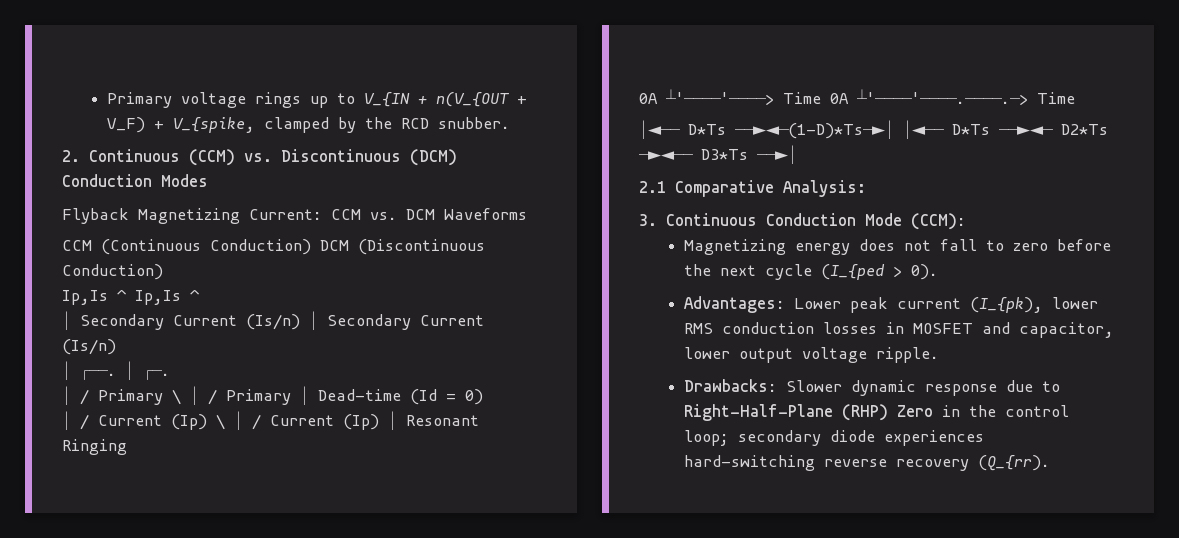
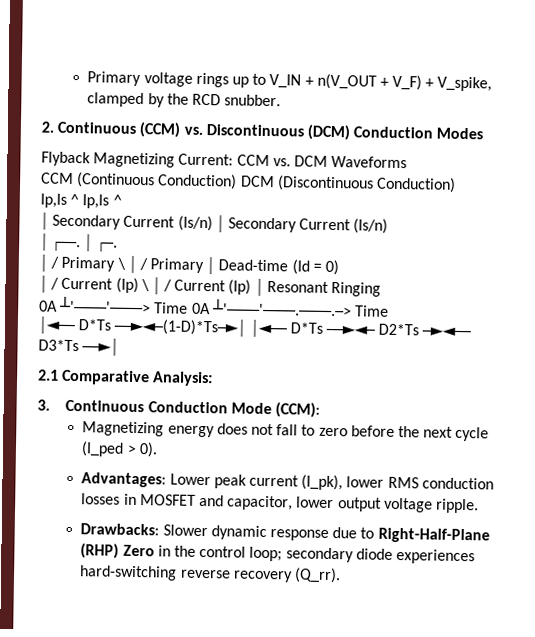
- Primary voltage rings up to V_{IN + n(V_{OUT + V_F) + V_{spike, clamped by the RCD snubber.
+ Primary voltage rings up to V_IN + n(V_OUT + V_F) + V_spike, clamped by the RCD snubber.
- Magnetizing energy does not fall to zero before the next cycle (I_{ped > 0).
+ Magnetizing energy does not fall to zero before the next cycle (I_ped > 0).
- Advantages: Lower peak current (I_{pk), lower RMS conduction losses in MOSFET and capacitor, lower output voltage ripple.
+ Advantages: Lower peak current (I_pk), lower RMS conduction losses in MOSFET and capacitor, lower output voltage ripple.
- Drawbacks: Slower dynamic response due to Right-Half-Plane (RHP) Zero in the control loop; secondary diode experiences hard-switching reverse recovery (Q_{rr).
+ Drawbacks: Slower dynamic response due to Right-Half-Plane (RHP) Zero in the control loop; secondary diode experiences hard-switching reverse recovery (Q_rr).

